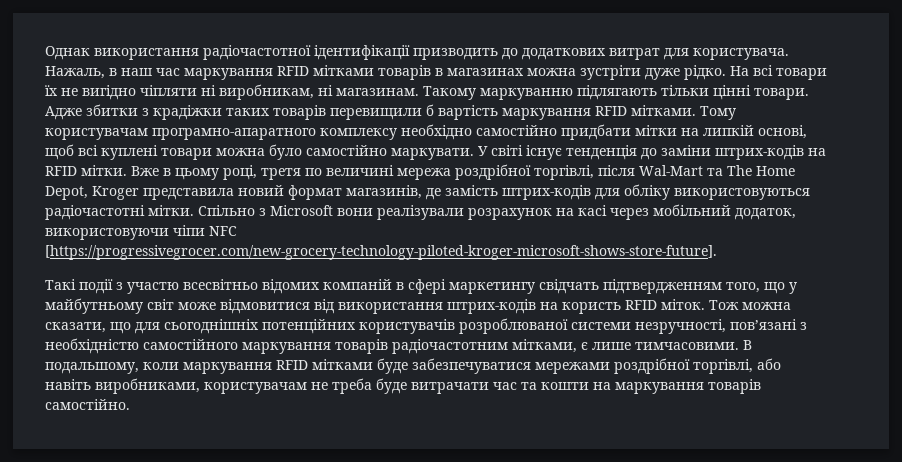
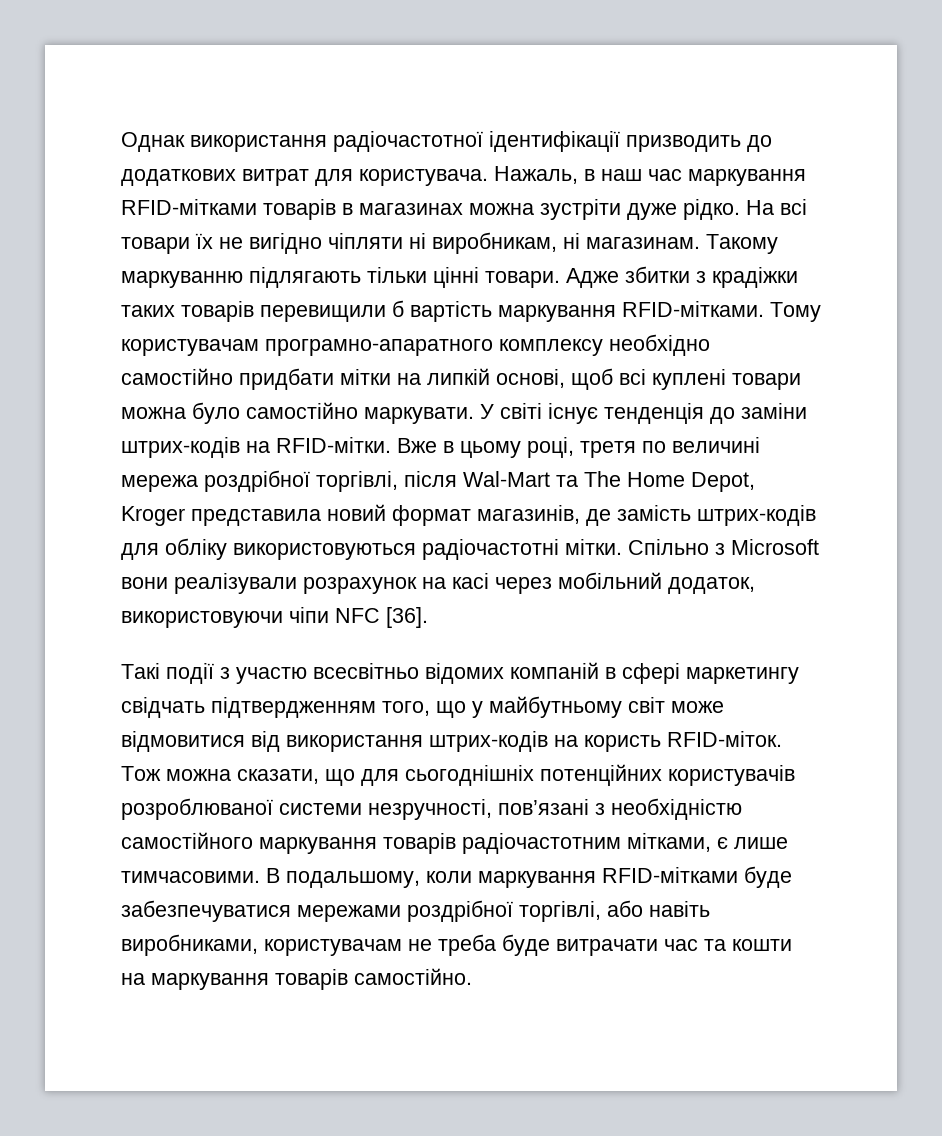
- Нажаль, в наш час маркування RFID мітками товарів в магазинах можна зустріти дуже рідко.
+ Нажаль, в наш час маркування RFID-мітками товарів в магазинах можна зустріти дуже рідко.
- Адже збитки з крадіжки таких товарів перевищили б вартість маркування RFID мітками.
+ Адже збитки з крадіжки таких товарів перевищили б вартість маркування RFID-мітками.
- У світі існує тенденція до заміни штрих-кодів на RFID мітки.
+ У світі існує тенденція до заміни штрих-кодів на RFID-мітки.
- Спільно з Microsoft вони реалізували розрахунок на касі через мобільний додаток, використовуючи чіпи NFC [https://progressivegrocer.com/new-grocery-technology-piloted-kroger-microsoft-shows-store-future].
+ Спільно з Microsoft вони реалізували розрахунок на касі через мобільний додаток, використовуючи чіпи NFC [36].
- Такі події з участю всесвітньо відомих компаній в сфері маркетингу свідчать підтвердженням того, що у майбутньому світ може відмовитися від використання штрих-кодів на користь RFID міток.
+ Такі події з участю всесвітньо відомих компаній в сфері маркетингу свідчать підтвердженням того, що у майбутньому світ може відмовитися від використання штрих-кодів на користь RFID-міток.
- В подальшому, коли маркування RFID мітками буде забезпечуватися мережами роздрібної торгівлі, або навіть виробниками, користувачам не треба буде витрачати час та кошти на маркування товарів самостійно.
+ В подальшому, коли маркування RFID-мітками буде забезпечуватися мережами роздрібної торгівлі, або навіть виробниками, користувачам не треба буде витрачати час та кошти на маркування товарів самостійно.

